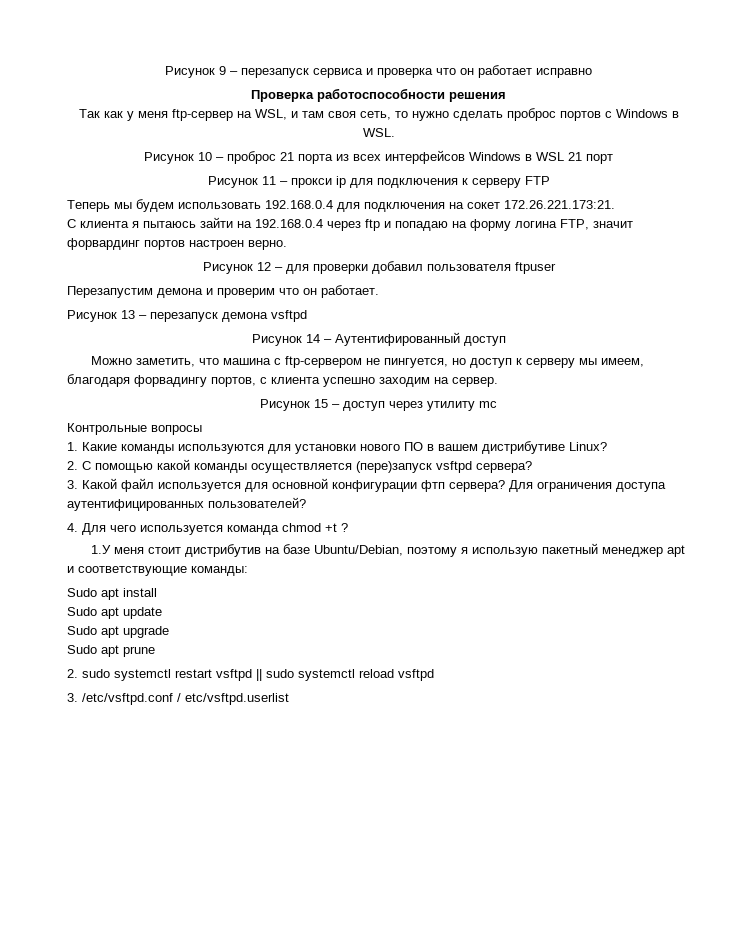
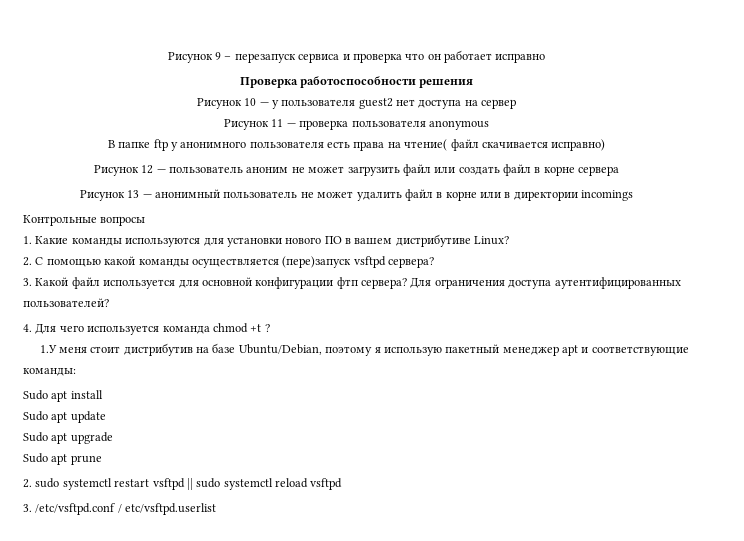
- Так как у меня ftp-сервер на WSL, и там своя сеть, то нужно сделать проброс портов с Windows в WSL.
- Рисунок 10 – проброс 21 порта из всех интерфейсов Windows в WSL 21 порт
- Рисунок 11 – прокси ip для подключения к серверу FTP
- Теперь мы будем использовать 192.168.0.4 для подключения на сокет 172.26.221.173:21.
- С клиента я пытаюсь зайти на 192.168.0.4 через ftp и попадаю на форму логина FTP, значит форвардинг портов настроен верно.
- Рисунок 12 – для проверки добавил пользователя ftpuser
- Перезапустим демона и проверим что он работает.
- Рисунок 13 – перезапуск демона vsftpd
- Рисунок 14 – Аутентифированный доступ
- Можно заметить, что машина с ftp-сервером не пингуется, но доступ к серверу мы имеем, благодаря форвадингу портов, с клиента успешно заходим на сервер.
- Рисунок 15 – доступ через утилиту mc
+ Рисунок 10 — у пользователя guest2 нет доступа на сервер
+ Рисунок 11 — проверка пользователя anonymous
+ В папке ftp у анонимного пользователя есть права на чтение( файл скачивается исправно)
+ Рисунок 12 — пользователь аноним не может загрузить файл или создать файл в корне сервера
+ Рисунок 13 — анонимный пользователь не может удалить файл в корне или в директории incomings

